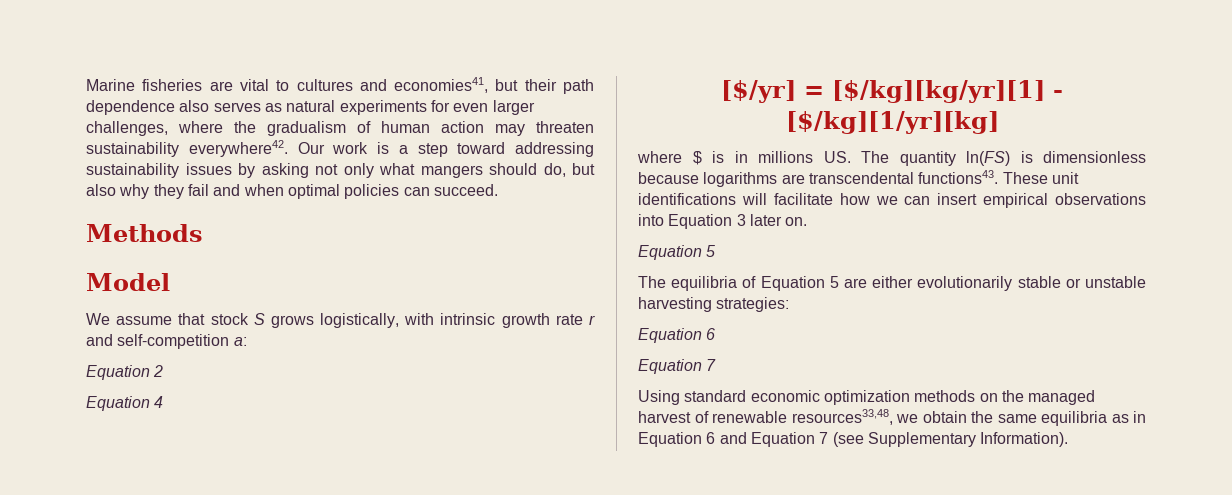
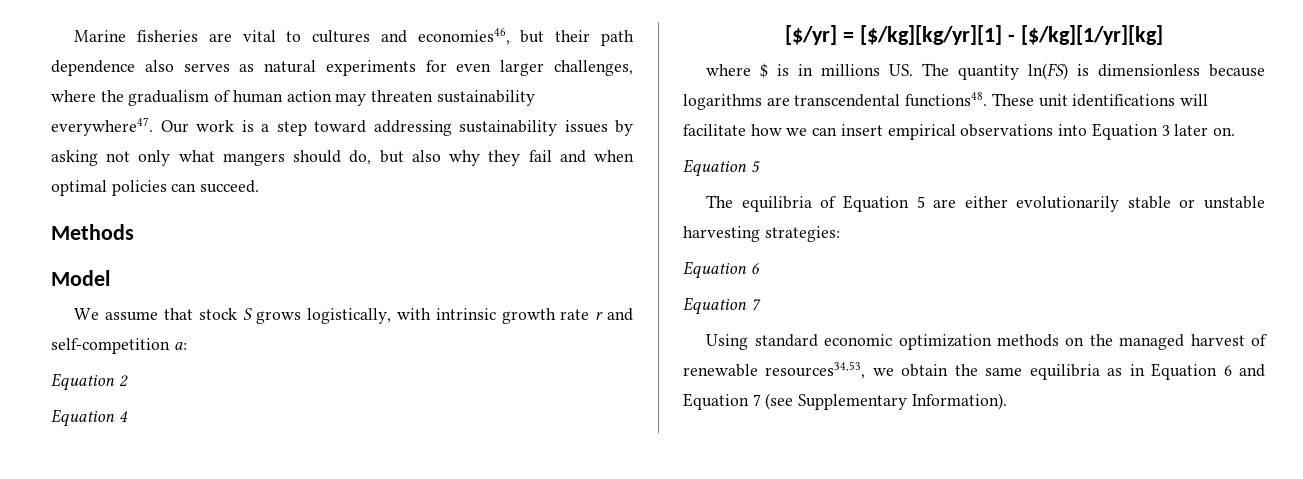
- Marine fisheries are vital to cultures and economies41, but their path dependence also serves as natural experiments for even larger challenges, where the gradualism of human action may threaten sustainability everywhere42.
+ Marine fisheries are vital to cultures and economies46, but their path dependence also serves as natural experiments for even larger challenges, where the gradualism of human action may threaten sustainability everywhere47.
- where $ is in millions US. The quantity ln(FS) is dimensionless because logarithms are transcendental functions43.
+ where $ is in millions US. The quantity ln(FS) is dimensionless because logarithms are transcendental functions48.
- Using standard economic optimization methods on the managed harvest of renewable resources33,48, we obtain the same equilibria as in Equation 6 and Equation 7 (see Supplementary Information).
+ Using standard economic optimization methods on the managed harvest of renewable resources34,53, we obtain the same equilibria as in Equation 6 and Equation 7 (see Supplementary Information).

